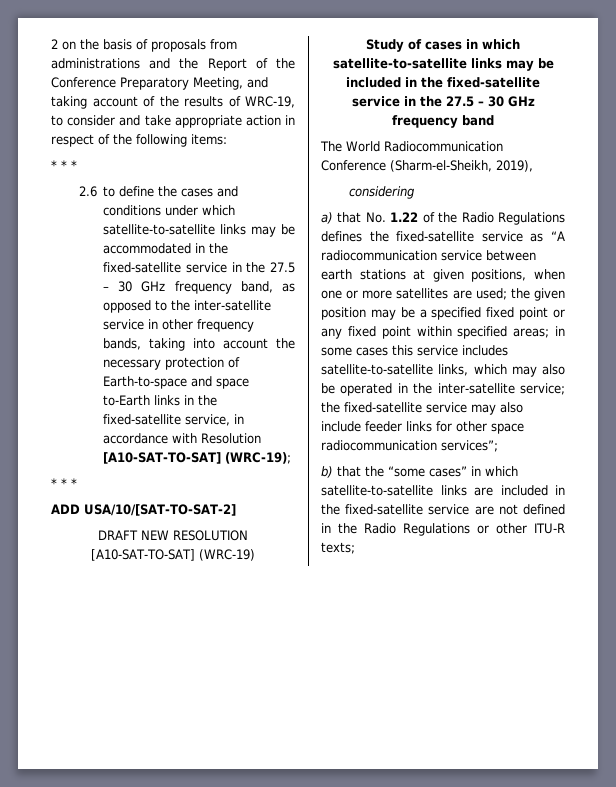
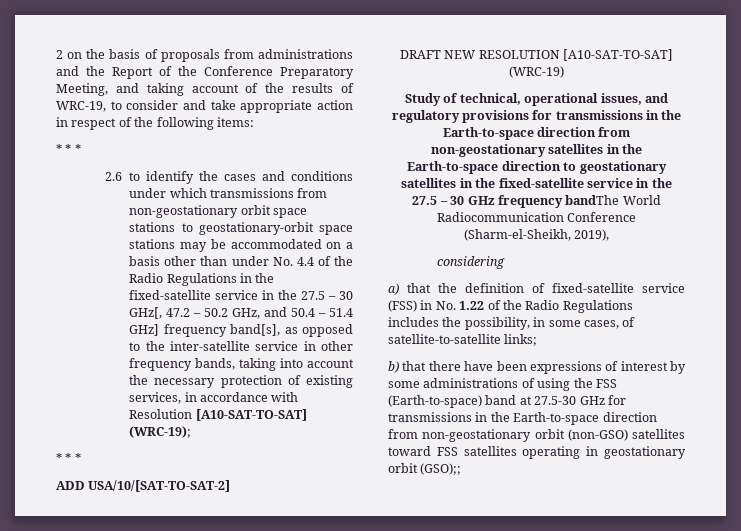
- 2.6 to define the cases and conditions under which satellite-to-satellite links may be accommodated in the fixed-satellite service in the 27.5 – 30 GHz frequency band, as opposed to the inter-satellite service in other frequency bands, taking into account the necessary protection of Earth-to-space and space to-Earth links in the fixed-satellite service, in accordance with Resolution [A10-SAT-TO-SAT] (WRC-19);
+ 2.6 to identify the cases and conditions under which transmissions from non-geostationary orbit space stations to geostationary-orbit space stations may be accommodated on a basis other than under No. 4.4 of the Radio Regulations in the fixed-satellite service in the 27.5 – 30 GHz[, 47.2 – 50.2 GHz, and 50.4 – 51.4 GHz] frequency band[s], as opposed to the inter-satellite service in other frequency bands, taking into account the necessary protection of existing services, in accordance with Resolution [A10-SAT-TO-SAT] (WRC-19);
- Study of cases in which satellite-to-satellite links may be included in the fixed-satellite service in the 27.5 – 30 GHz frequency band
- The World Radiocommunication Conference (Sharm-el-Sheikh, 2019),
+ Study of technical, operational issues, and regulatory provisions for transmissions in the Earth-to-space direction from non-geostationary satellites in the Earth-to-space direction to geostationary satellites in the fixed-satellite service in the 27.5 – 30 GHz frequency bandThe World Radiocommunication Conference (Sharm-el-Sheikh, 2019),
- a) that No. 1.22 of the Radio Regulations defines the fixed-satellite service as “A radiocommunication service between earth stations at given positions, when one or more satellites are used; the given position may be a specified fixed point or any fixed point within specified areas; in some cases this service includes satellite-to-satellite links, which may also be operated in the inter-satellite service; the fixed-satellite service may also include feeder links for other space radiocommunication services”;
- b) that the “some cases” in which satellite-to-satellite links are included in the fixed-satellite service are not defined in the Radio Regulations or other ITU-R texts;
+ a) that the definition of fixed-satellite service (FSS) in No. 1.22 of the Radio Regulations includes the possibility, in some cases, of satellite-to-satellite links;
+ b) that there have been expressions of interest by some administrations of using the FSS (Earth-to-space) band at 27.5-30 GHz for transmissions in the Earth-to-space direction from non-geostationary orbit (non-GSO) satellites toward FSS satellites operating in geostationary orbit (GSO);;

